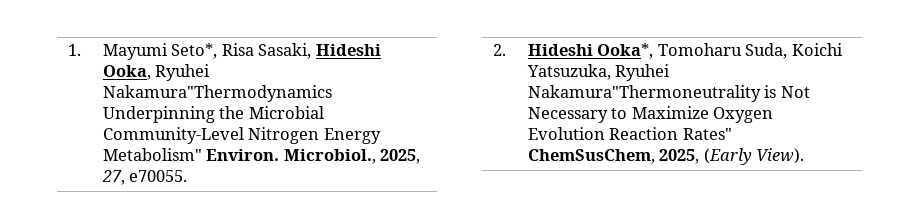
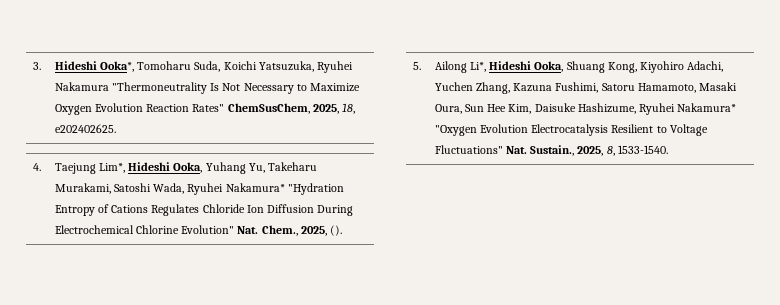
- 1. | Mayumi Seto*, Risa Sasaki, Hideshi Ooka, Ryuhei Nakamura"Thermodynamics Underpinning the Microbial Community-Level Nitrogen Energy Metabolism" Environ. Microbiol., 2025, 27, e70055.
- 2. | Hideshi Ooka*, Tomoharu Suda, Koichi Yatsuzuka, Ryuhei Nakamura"Thermoneutrality is Not Necessary to Maximize Oxygen Evolution Reaction Rates" ChemSusChem, 2025, (Early View).
+ 3. | Hideshi Ooka*, Tomoharu Suda, Koichi Yatsuzuka, Ryuhei Nakamura "Thermoneutrality Is Not Necessary to Maximize Oxygen Evolution Reaction Rates" ChemSusChem, 2025, 18, e202402625.
+ 4. | Taejung Lim*, Hideshi Ooka, Yuhang Yu, Takeharu Murakami, Satoshi Wada, Ryuhei Nakamura* "Hydration Entropy of Cations Regulates Chloride Ion Diffusion During Electrochemical Chlorine Evolution" Nat. Chem., 2025, ().
+ 5. | Ailong Li*, Hideshi Ooka, Shuang Kong, Kiyohiro Adachi, Yuchen Zhang, Kazuna Fushimi, Satoru Hamamoto, Masaki Oura, Sun Hee Kim, Daisuke Hashizume, Ryuhei Nakamura* "Oxygen Evolution Electrocatalysis Resilient to Voltage Fluctuations" Nat. Sustain., 2025, 8, 1533-1540.

